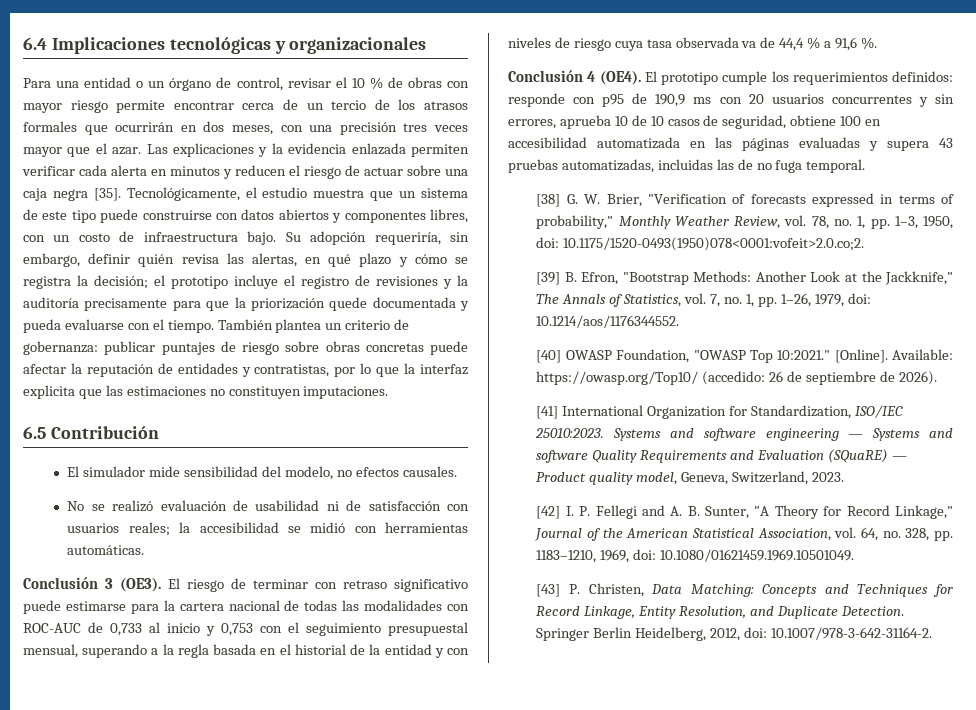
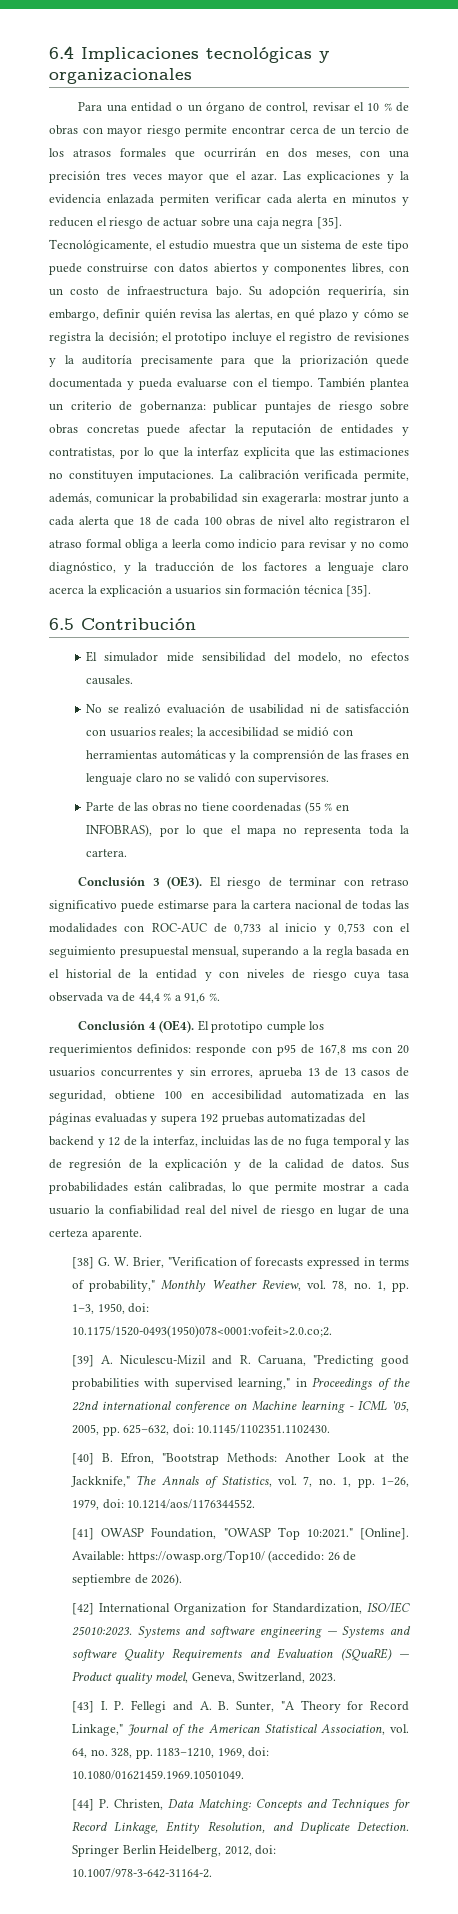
+ La calibración verificada permite, además, comunicar la probabilidad sin exagerarla: mostrar junto a cada alerta que 18 de cada 100 obras de nivel alto registraron el atraso formal obliga a leerla como indicio para revisar y no como diagnóstico, y la traducción de los factores a lenguaje claro acerca la explicación a usuarios sin formación técnica [35].
- No se realizó evaluación de usabilidad ni de satisfacción con usuarios reales; la accesibilidad se midió con herramientas automáticas.
+ No se realizó evaluación de usabilidad ni de satisfacción con usuarios reales; la accesibilidad se midió con herramientas automáticas y la comprensión de las frases en lenguaje claro no se validó con supervisores.
+ Parte de las obras no tiene coordenadas (55 % en INFOBRAS), por lo que el mapa no representa toda la cartera.
- El prototipo cumple los requerimientos definidos: responde con p95 de 190,9 ms con 20 usuarios concurrentes y sin errores, aprueba 10 de 10 casos de seguridad, obtiene 100 en accesibilidad automatizada en las páginas evaluadas y supera 43 pruebas automatizadas, incluidas las de no fuga temporal.
+ El prototipo cumple los requerimientos definidos: responde con p95 de 167,8 ms con 20 usuarios concurrentes y sin errores, aprueba 13 de 13 casos de seguridad, obtiene 100 en accesibilidad automatizada en las páginas evaluadas y supera 192 pruebas automatizadas del backend y 12 de la interfaz, incluidas las de no fuga temporal y las de regresión de la explicación y de la calidad de datos. Sus probabilidades están calibradas, lo que permite mostrar a cada usuario la confiabilidad real del nivel de riesgo en lugar de una certeza aparente.
- [39] B. Efron, "Bootstrap Methods: Another Look at the Jackknife," The Annals of Statistics, vol. 7, no. 1, pp. 1–26, 1979, doi: 10.1214/aos/1176344552.
+ [39] A. Niculescu-Mizil and R. Caruana, "Predicting good probabilities with supervised learning," in Proceedings of the 22nd international conference on Machine learning - ICML '05, 2005, pp. 625–632, doi: 10.1145/1102351.1102430.
+ [40] B. Efron, "Bootstrap Methods: Another Look at the Jackknife," The Annals of Statistics, vol. 7, no. 1, pp. 1–26, 1979, doi: 10.1214/aos/1176344552.
- [40] OWASP Foundation, "OWASP Top 10:2021."
+ [41] OWASP Foundation, "OWASP Top 10:2021."
- [41] International Organization for Standardization, ISO/IEC 25010:2023.
+ [42] International Organization for Standardization, ISO/IEC 25010:2023.
- [42] I. P. Fellegi and A. B. Sunter, "A Theory for Record Linkage," Journal of the American Statistical Association, vol. 64, no. 328, pp. 1183–1210, 1969, doi: 10.1080/01621459.1969.10501049.
+ [43] I. P. Fellegi and A. B. Sunter, "A Theory for Record Linkage," Journal of the American Statistical Association, vol. 64, no. 328, pp. 1183–1210, 1969, doi: 10.1080/01621459.1969.10501049.
- [43] P. Christen, Data Matching: Concepts and Techniques for Record Linkage, Entity Resolution, and Duplicate Detection.
+ [44] P. Christen, Data Matching: Concepts and Techniques for Record Linkage, Entity Resolution, and Duplicate Detection.

